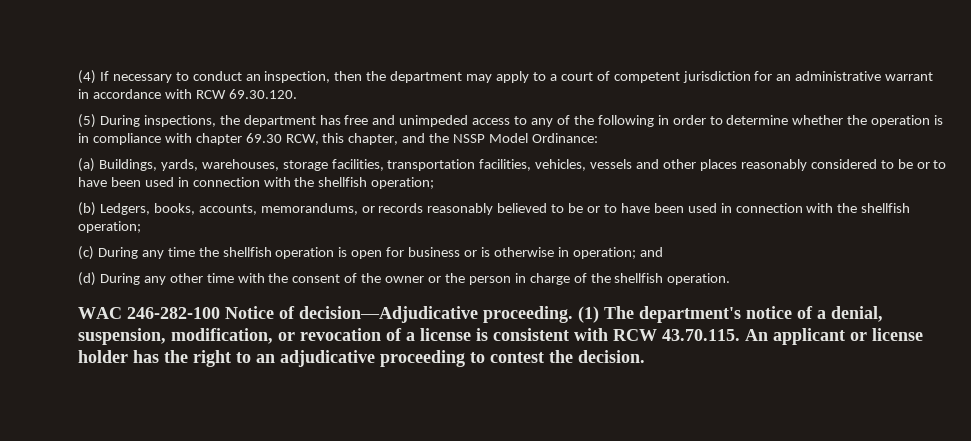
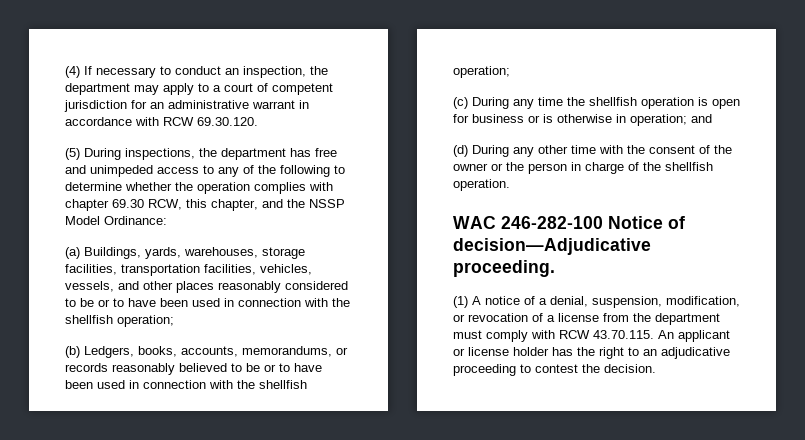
- (4) If necessary to conduct an inspection, then the department may apply to a court of competent jurisdiction for an administrative warrant in accordance with RCW 69.30.120.
+ (4) If necessary to conduct an inspection, the department may apply to a court of competent jurisdiction for an administrative warrant in accordance with RCW 69.30.120.
- (5) During inspections, the department has free and unimpeded access to any of the following in order to determine whether the operation is in compliance with chapter 69.30 RCW, this chapter, and the NSSP Model Ordinance:
+ (5) During inspections, the department has free and unimpeded access to any of the following to determine whether the operation complies with chapter 69.30 RCW, this chapter, and the NSSP Model Ordinance:
- (a) Buildings, yards, warehouses, storage facilities, transportation facilities, vehicles, vessels and other places reasonably considered to be or to have been used in connection with the shellfish operation;
+ (a) Buildings, yards, warehouses, storage facilities, transportation facilities, vehicles, vessels, and other places reasonably considered to be or to have been used in connection with the shellfish operation;
- WAC 246-282-100 Notice of decision—Adjudicative proceeding. (1) The department's notice of a denial, suspension, modification, or revocation of a license is consistent with RCW 43.70.115. An applicant or license holder has the right to an adjudicative proceeding to contest the decision.
+ WAC 246-282-100 Notice of decision—Adjudicative proceeding.
+ (1) A notice of a denial, suspension, modification, or revocation of a license from the department must comply with RCW 43.70.115. An applicant or license holder has the right to an adjudicative proceeding to contest the decision.

